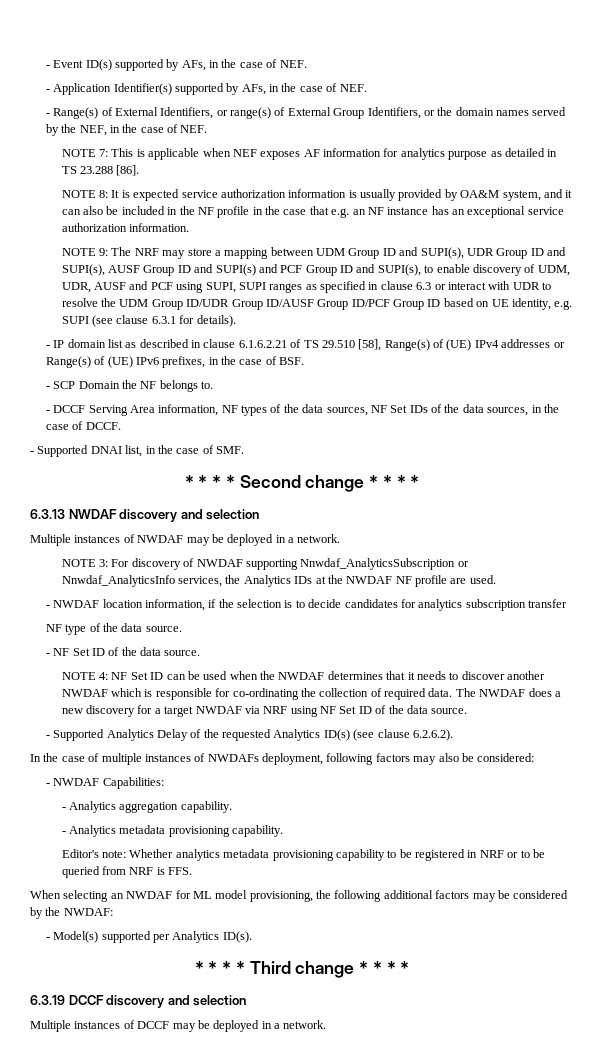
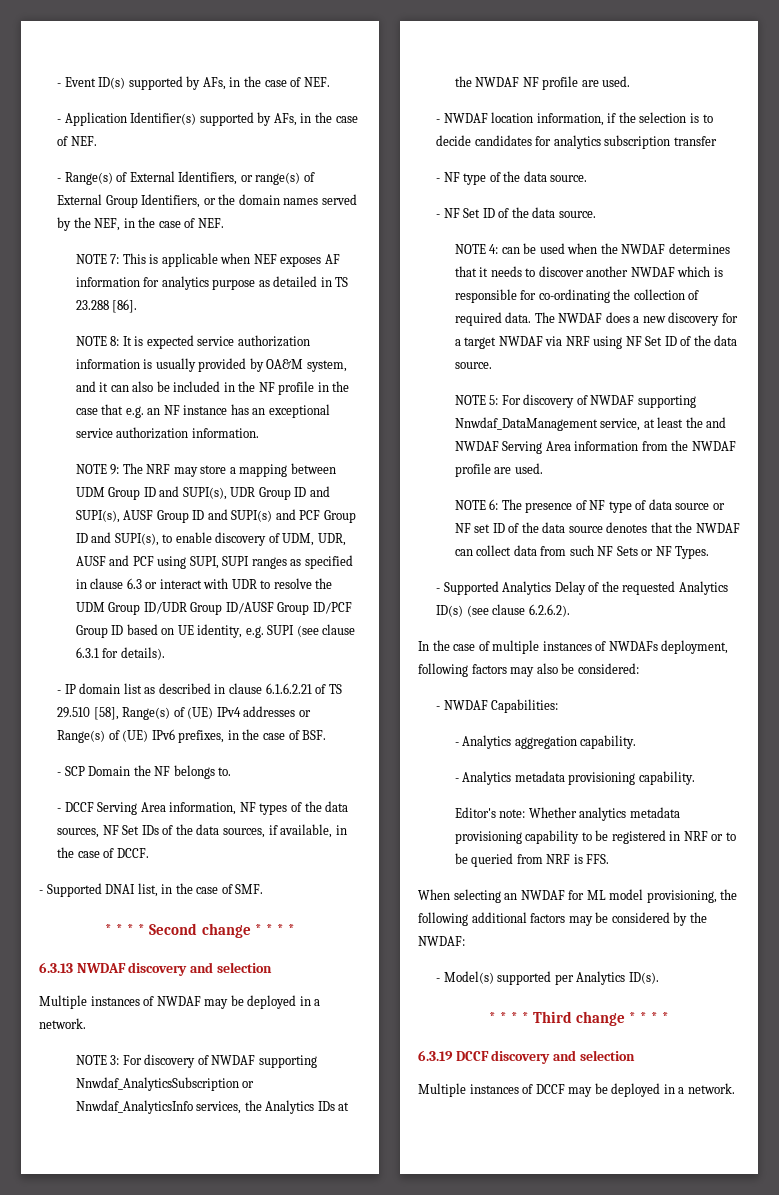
- - DCCF Serving Area information, NF types of the data sources, NF Set IDs of the data sources, in the case of DCCF.
+ - DCCF Serving Area information, NF types of the data sources, NF Set IDs of the data sources, if available, in the case of DCCF.
- NF type of the data source.
+ - NF type of the data source.
- NOTE 4: NF Set ID can be used when the NWDAF determines that it needs to discover another NWDAF which is responsible for co-ordinating the collection of required data.
+ NOTE 4: can be used when the NWDAF determines that it needs to discover another NWDAF which is responsible for co-ordinating the collection of required data.
+ NOTE 5: For discovery of NWDAF supporting Nnwdaf_DataManagement service, at least the and NWDAF Serving Area information from the NWDAF profile are used.
+ NOTE 6: The presence of NF type of data source or NF set ID of the data source denotes that the NWDAF can collect data from such NF Sets or NF Types.

